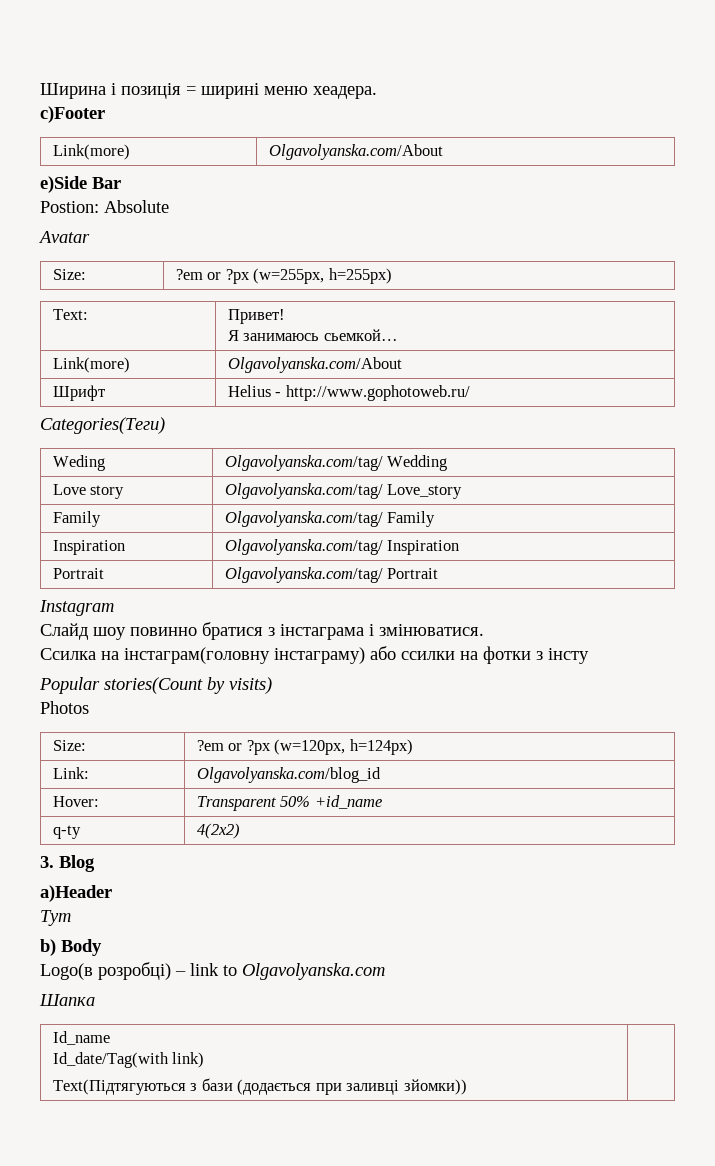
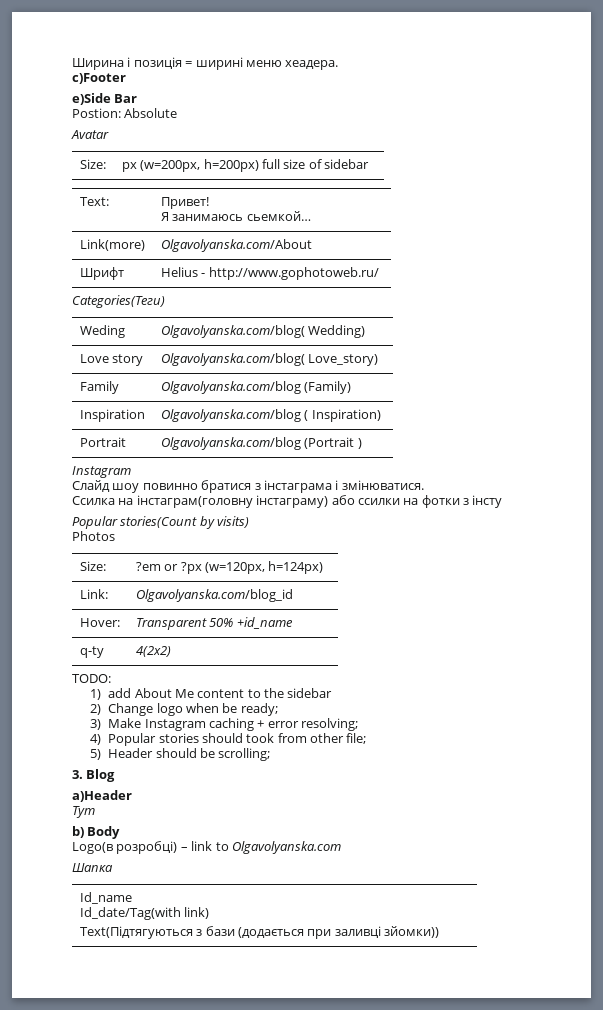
  c)Footer
- Link(more) | Olgavolyanska.com/About
- Size: | ?em or ?px (w=255px, h=255px)
+ Size: | px (w=200px, h=200px) full size of sidebar
- Weding | Olgavolyanska.com/tag/ Wedding
+ Weding | Olgavolyanska.com/blog( Wedding)
- Love story | Olgavolyanska.com/tag/ Love_story
+ Love story | Olgavolyanska.com/blog( Love_story)
- Family | Olgavolyanska.com/tag/ Family
+ Family | Olgavolyanska.com/blog (Family)
- Inspiration | Olgavolyanska.com/tag/ Inspiration
- Portrait | Olgavolyanska.com/tag/ Portrait
+ Inspiration | Olgavolyanska.com/blog ( Inspiration)
+ Portrait | Olgavolyanska.com/blog (Portrait )
+ TODO:
+ 1) add About Me content to the sidebar
+ 2) Change logo when be ready;
+ 3) Make Instagram caching + error resolving;
+ 4) Popular stories should took from other file;
+ 5) Header should be scrolling;

